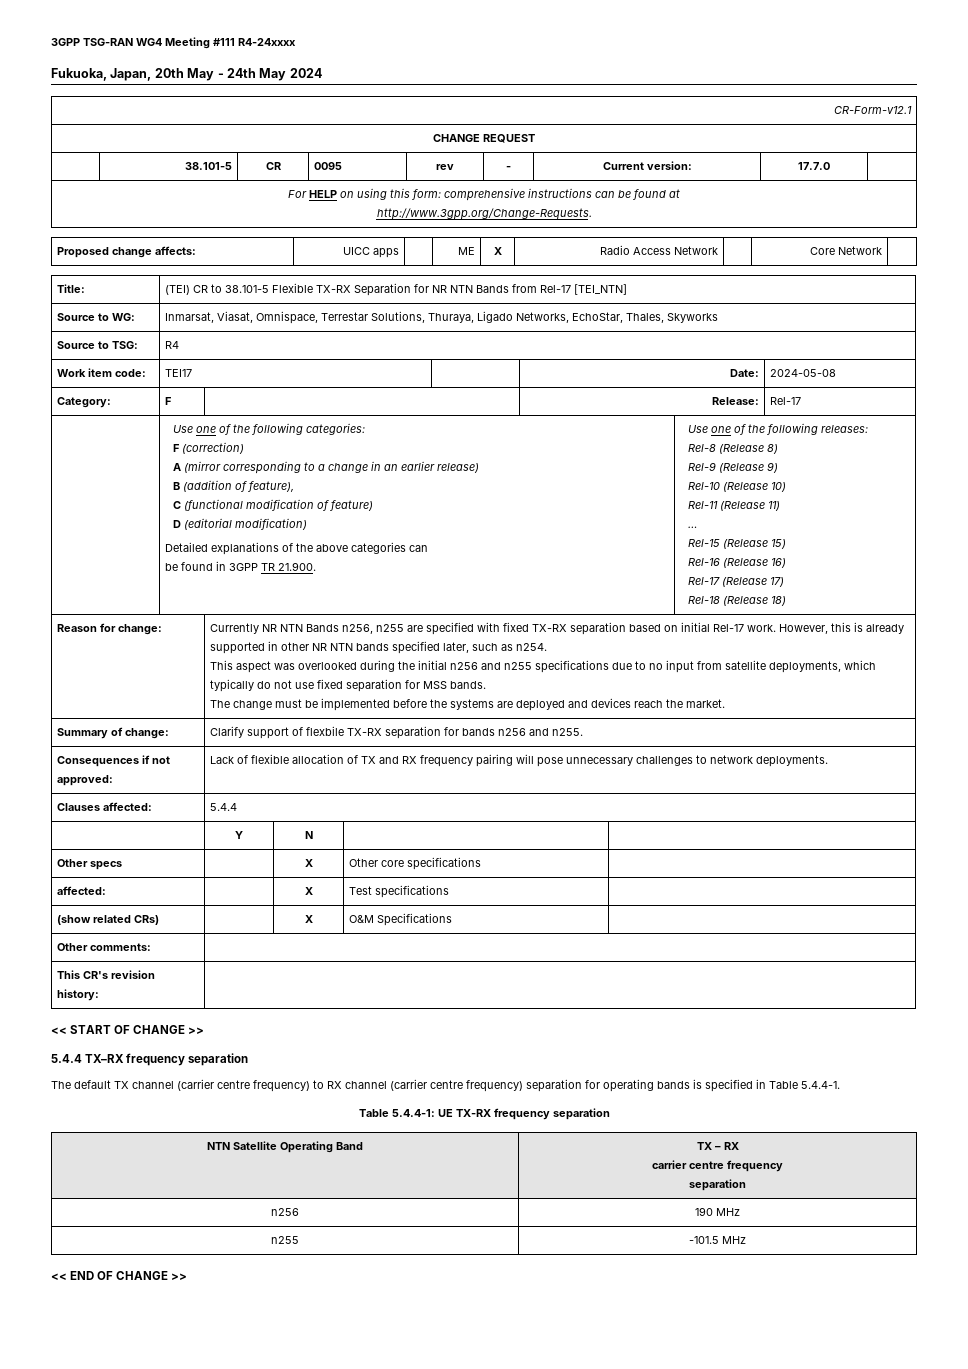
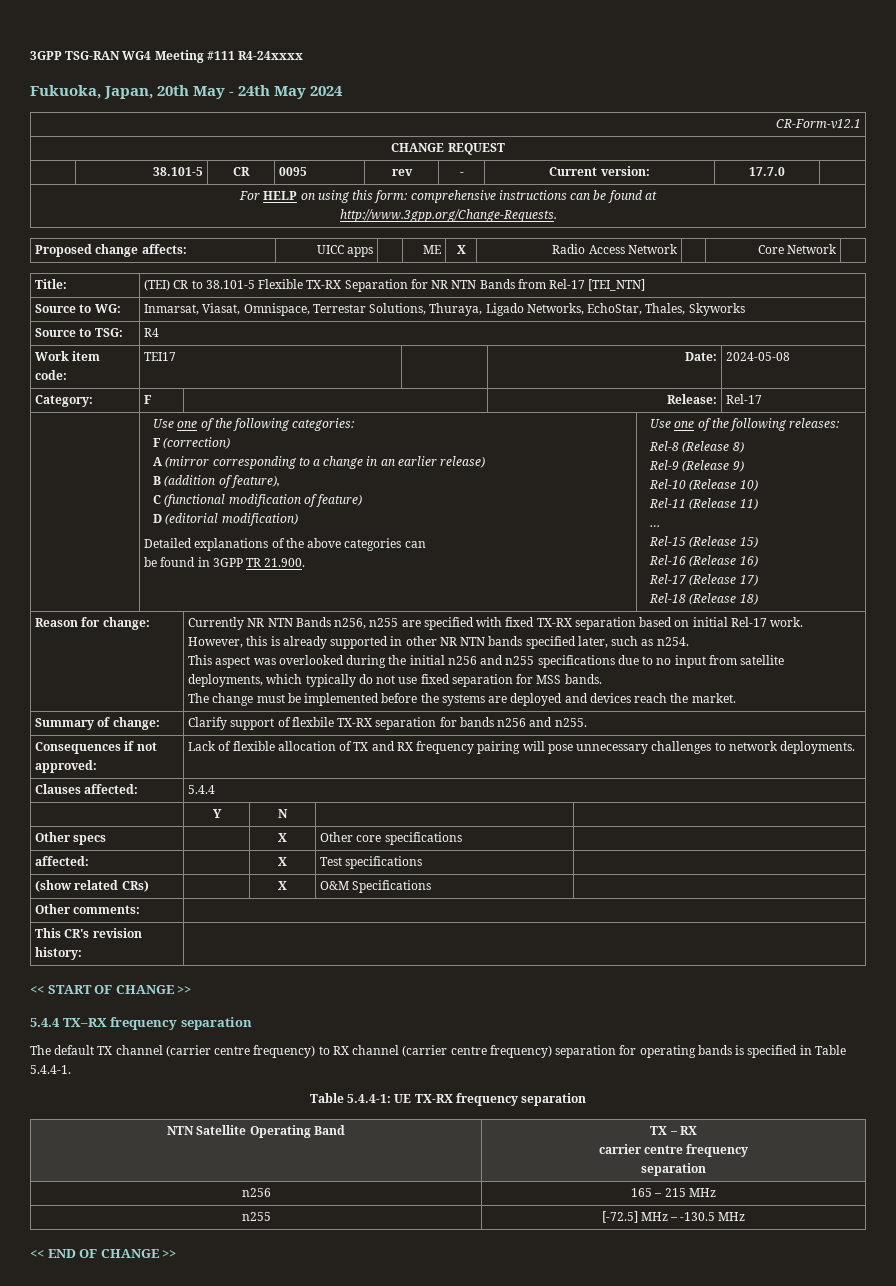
- n256 | 190 MHz
+ n256 | 165 – 215 MHz
- n255 | -101.5 MHz
+ n255 | [-72.5] MHz – -130.5 MHz

